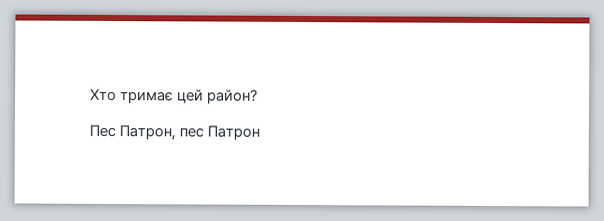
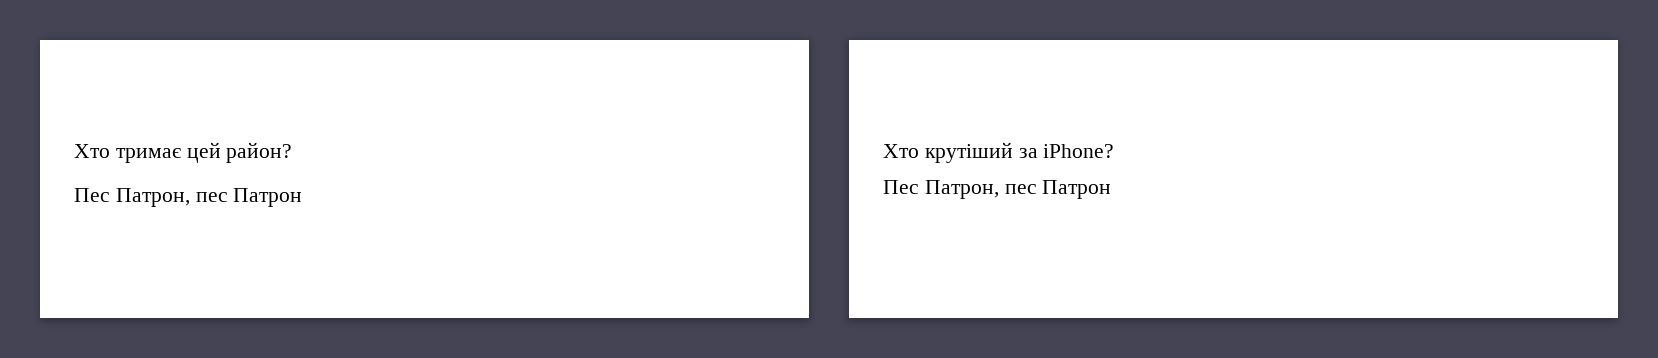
+ Хто крутіший за iPhone?
+ Пес Патрон, пес Патрон

